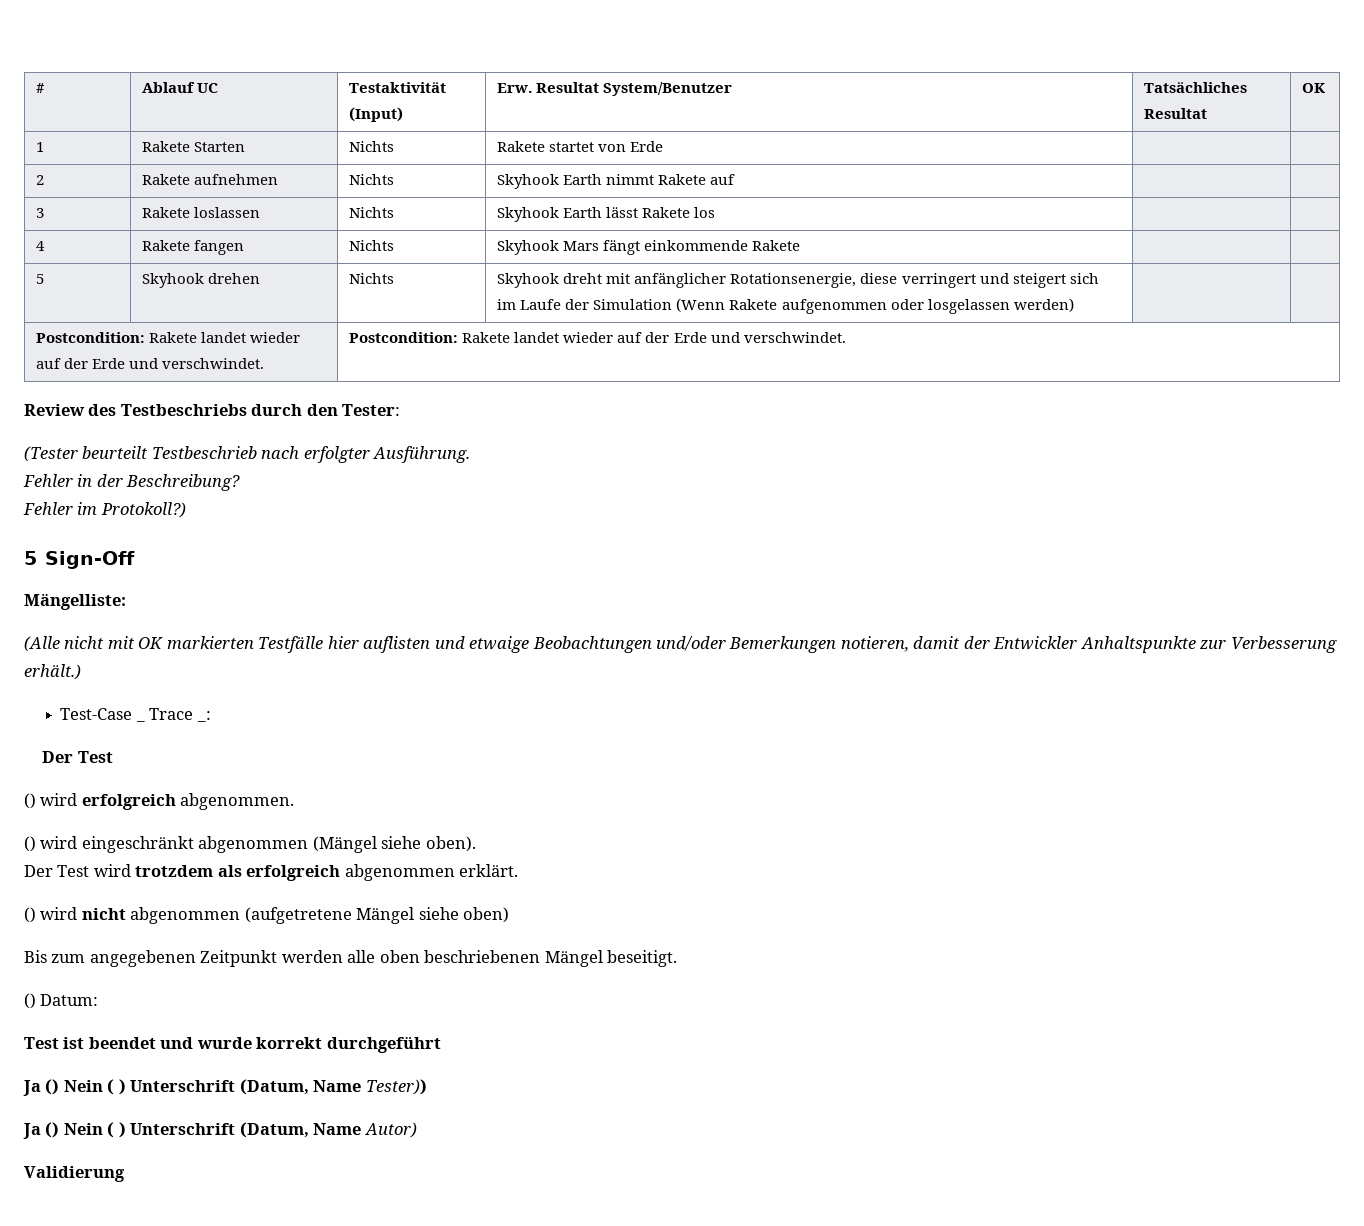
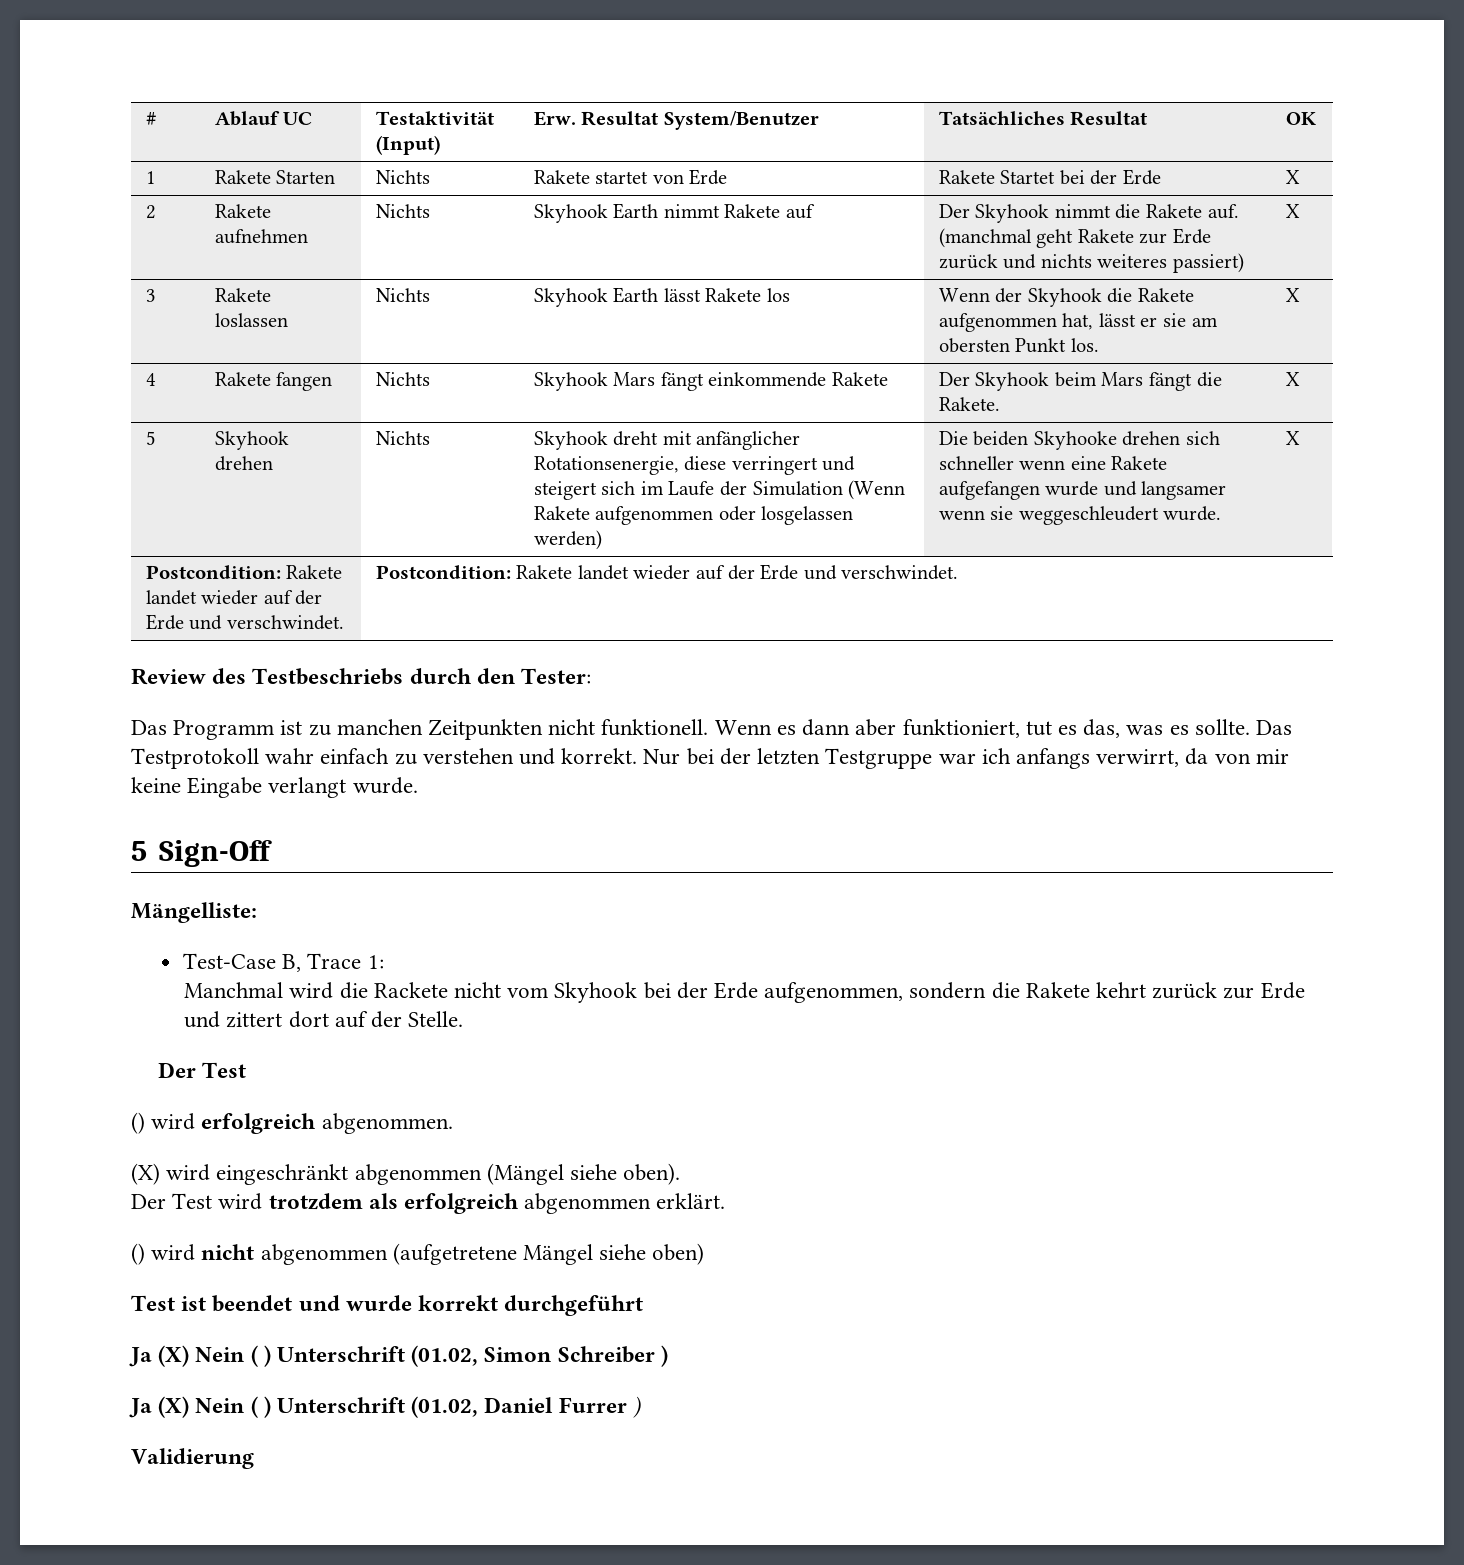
- 1 | Rakete Starten | Nichts | Rakete startet von Erde | |
+ 1 | Rakete Starten | Nichts | Rakete startet von Erde | Rakete Startet bei der Erde | X
- 2 | Rakete aufnehmen | Nichts | Skyhook Earth nimmt Rakete auf | |
+ 2 | Rakete aufnehmen | Nichts | Skyhook Earth nimmt Rakete auf | Der Skyhook nimmt die Rakete auf. (manchmal geht Rakete zur Erde zurück und nichts weiteres passiert) | X
- 3 | Rakete loslassen | Nichts | Skyhook Earth lässt Rakete los | |
+ 3 | Rakete loslassen | Nichts | Skyhook Earth lässt Rakete los | Wenn der Skyhook die Rakete aufgenommen hat, lässt er sie am obersten Punkt los. | X
- 4 | Rakete fangen | Nichts | Skyhook Mars fängt einkommende Rakete | |
+ 4 | Rakete fangen | Nichts | Skyhook Mars fängt einkommende Rakete | Der Skyhook beim Mars fängt die Rakete. | X
+ Die beiden Skyhooke drehen sich schneller wenn eine Rakete aufgefangen wurde und langsamer wenn sie weggeschleudert wurde. | X
- (Tester beurteilt Testbeschrieb nach erfolgter Ausführung.
- Fehler in der Beschreibung?
- Fehler im Protokoll?)
+ Das Programm ist zu manchen Zeitpunkten nicht funktionell. Wenn es dann aber funktioniert, tut es das, was es sollte. Das Testprotokoll wahr einfach zu verstehen und korrekt. Nur bei der letzten Testgruppe war ich anfangs verwirrt, da von mir keine Eingabe verlangt wurde.
  5 Sign-Off
  Mängelliste:
- (Alle nicht mit OK markierten Testfälle hier auflisten und etwaige Beobachtungen und/oder Bemerkungen notieren, damit der Entwickler Anhaltspunkte zur Verbesserung erhält.)
- Test-Case _ Trace _:
+ Test-Case B, Trace 1:
+ Manchmal wird die Rackete nicht vom Skyhook bei der Erde aufgenommen, sondern die Rakete kehrt zurück zur Erde und zittert dort auf der Stelle.
- () wird eingeschränkt abgenommen (Mängel siehe oben).
+ (X) wird eingeschränkt abgenommen (Mängel siehe oben).
- Bis zum angegebenen Zeitpunkt werden alle oben beschriebenen Mängel beseitigt.
- () Datum:
- Ja () Nein ( ) Unterschrift (Datum, Name Tester))
- Ja () Nein ( ) Unterschrift (Datum, Name Autor)
+ Ja (X) Nein ( ) Unterschrift (01.02, Simon Schreiber )
+ Ja (X) Nein ( ) Unterschrift (01.02, Daniel Furrer )

